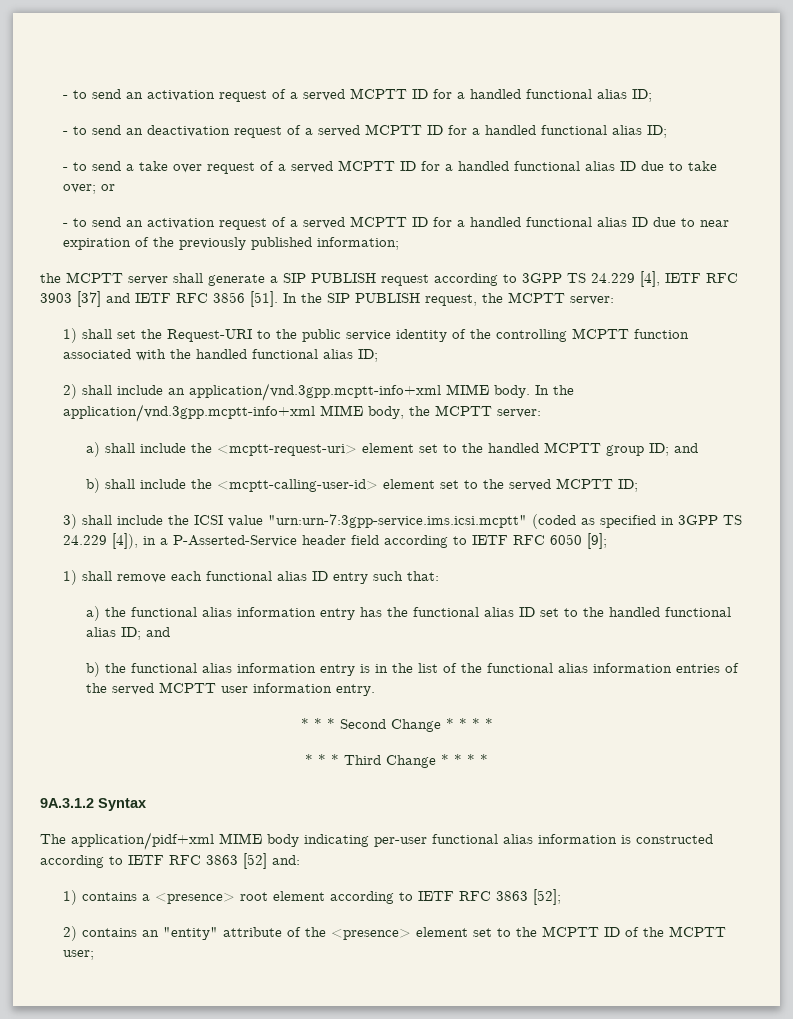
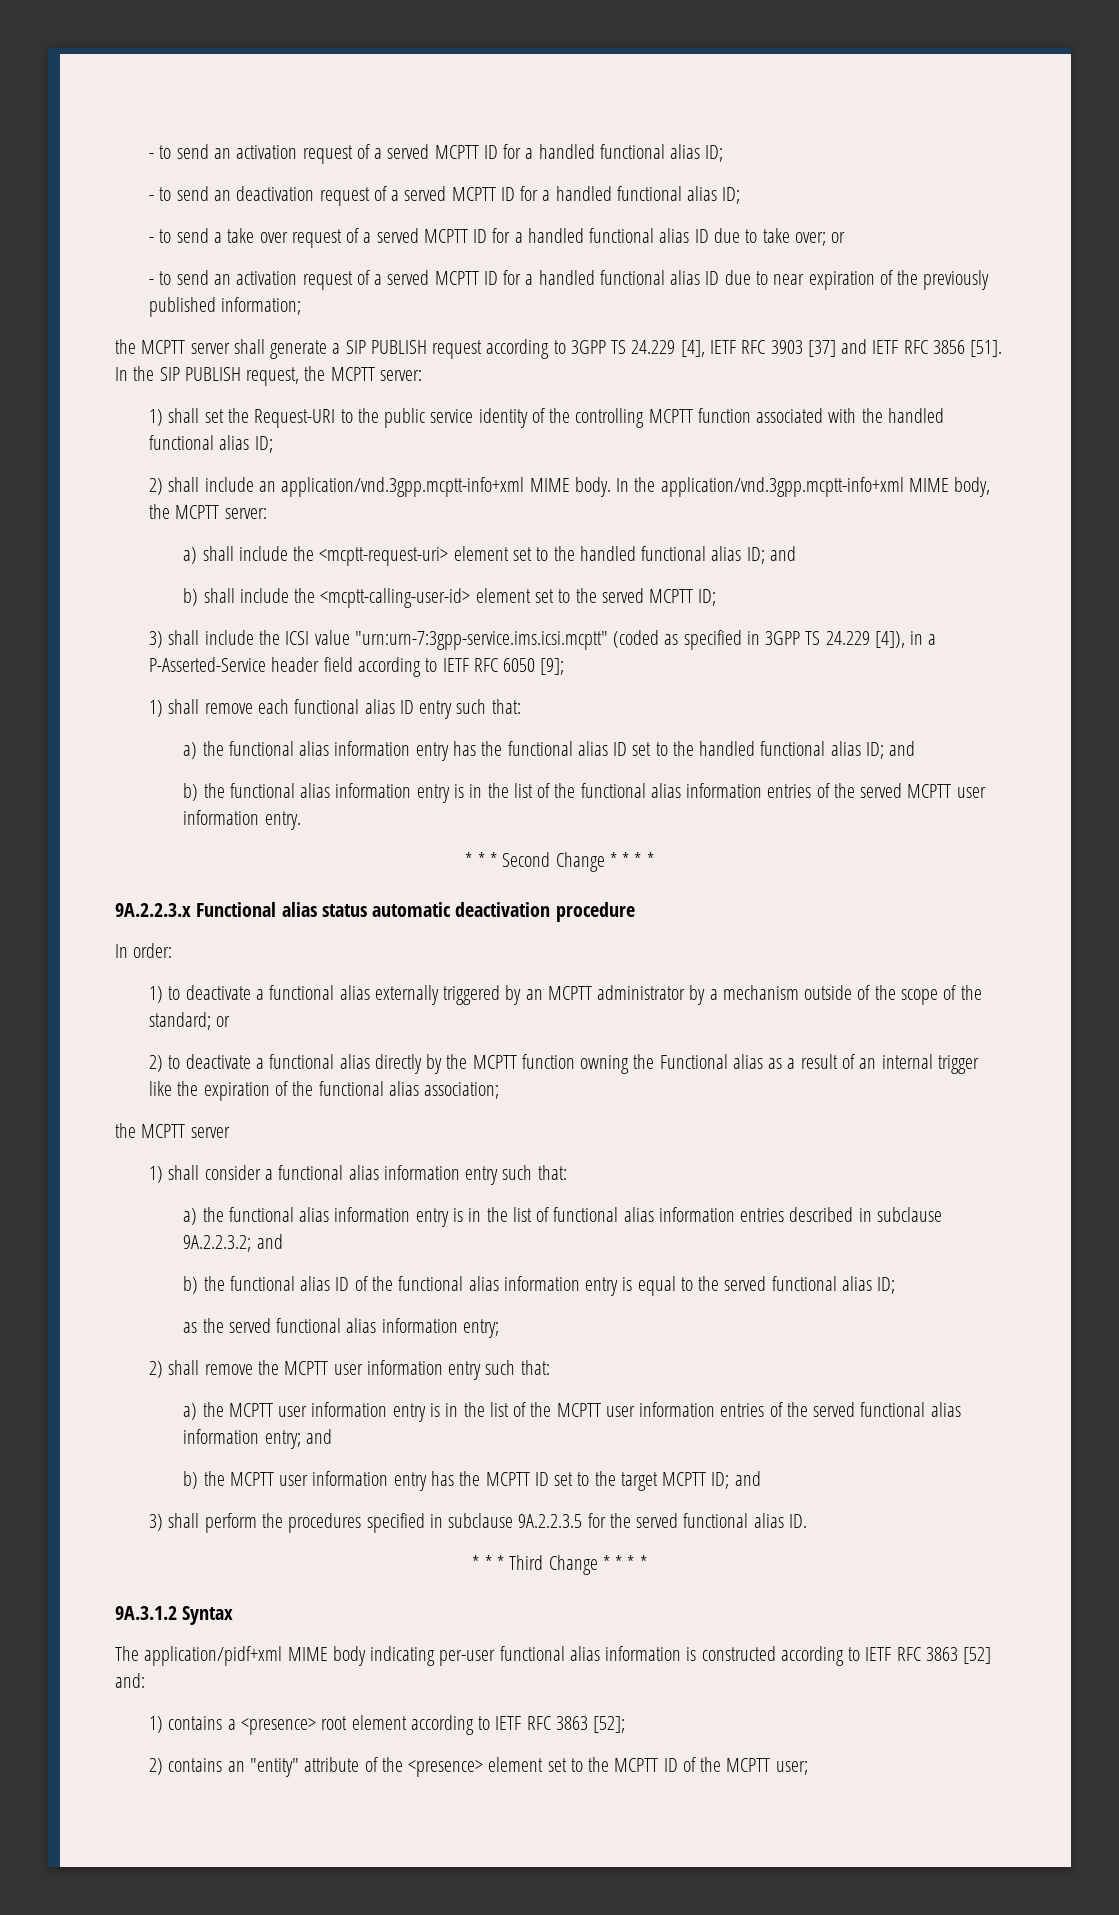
- a) shall include the <mcptt-request-uri> element set to the handled MCPTT group ID; and
+ a) shall include the <mcptt-request-uri> element set to the handled functional alias ID; and
+ 9A.2.2.3.x Functional alias status automatic deactivation procedure
+ In order:
+ 1) to deactivate a functional alias externally triggered by an MCPTT administrator by a mechanism outside of the scope of the standard; or
+ 2) to deactivate a functional alias directly by the MCPTT function owning the Functional alias as a result of an internal trigger like the expiration of the functional alias association;
+ the MCPTT server
+ 1) shall consider a functional alias information entry such that:
+ a) the functional alias information entry is in the list of functional alias information entries described in subclause 9A.2.2.3.2; and
+ b) the functional alias ID of the functional alias information entry is equal to the served functional alias ID;
+ as the served functional alias information entry;
+ 2) shall remove the MCPTT user information entry such that:
+ a) the MCPTT user information entry is in the list of the MCPTT user information entries of the served functional alias information entry; and
+ b) the MCPTT user information entry has the MCPTT ID set to the target MCPTT ID; and
+ 3) shall perform the procedures specified in subclause 9A.2.2.3.5 for the served functional alias ID.

